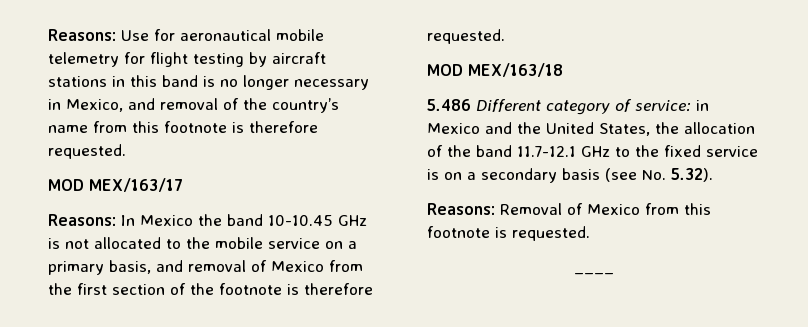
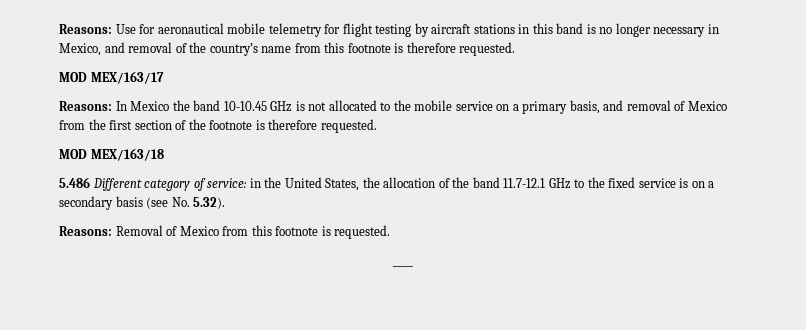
- 5.486 Different category of service: in Mexico and the United States, the allocation of the band 11.7-12.1 GHz to the fixed service is on a secondary basis (see No. 5.32).
+ 5.486 Different category of service: in the United States, the allocation of the band 11.7-12.1 GHz to the fixed service is on a secondary basis (see No. 5.32).

